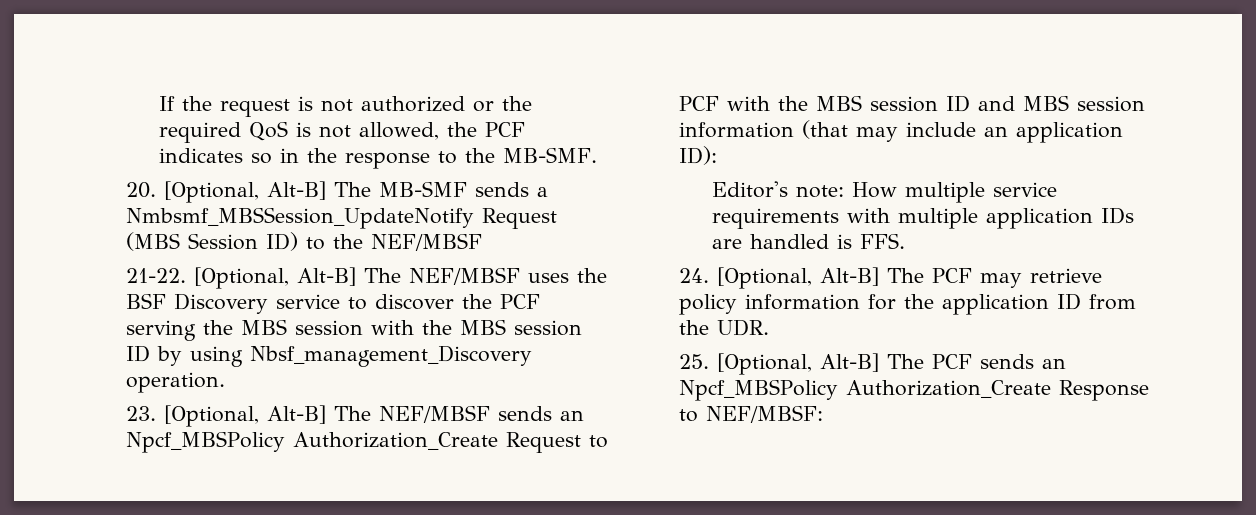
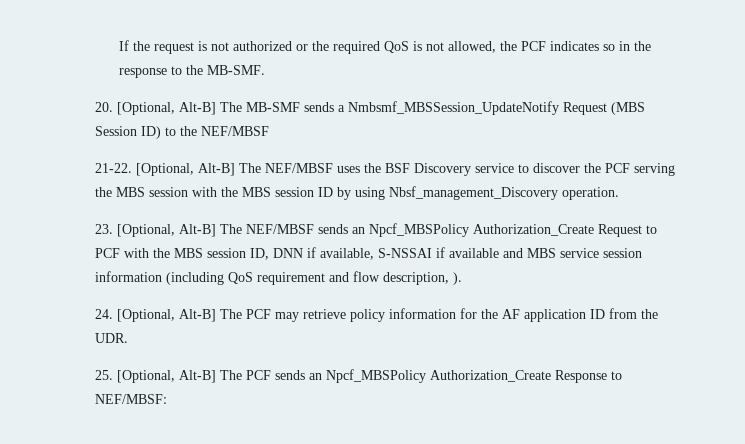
- 23. [Optional, Alt-B] The NEF/MBSF sends an Npcf_MBSPolicy Authorization_Create Request to PCF with the MBS session ID and MBS session information (that may include an application ID):
- Editor's note: How multiple service requirements with multiple application IDs are handled is FFS.
+ 23. [Optional, Alt-B] The NEF/MBSF sends an Npcf_MBSPolicy Authorization_Create Request to PCF with the MBS session ID, DNN if available, S-NSSAI if available and MBS service session information (including QoS requirement and flow description, ).
- 24. [Optional, Alt-B] The PCF may retrieve policy information for the application ID from the UDR.
+ 24. [Optional, Alt-B] The PCF may retrieve policy information for the AF application ID from the UDR.

